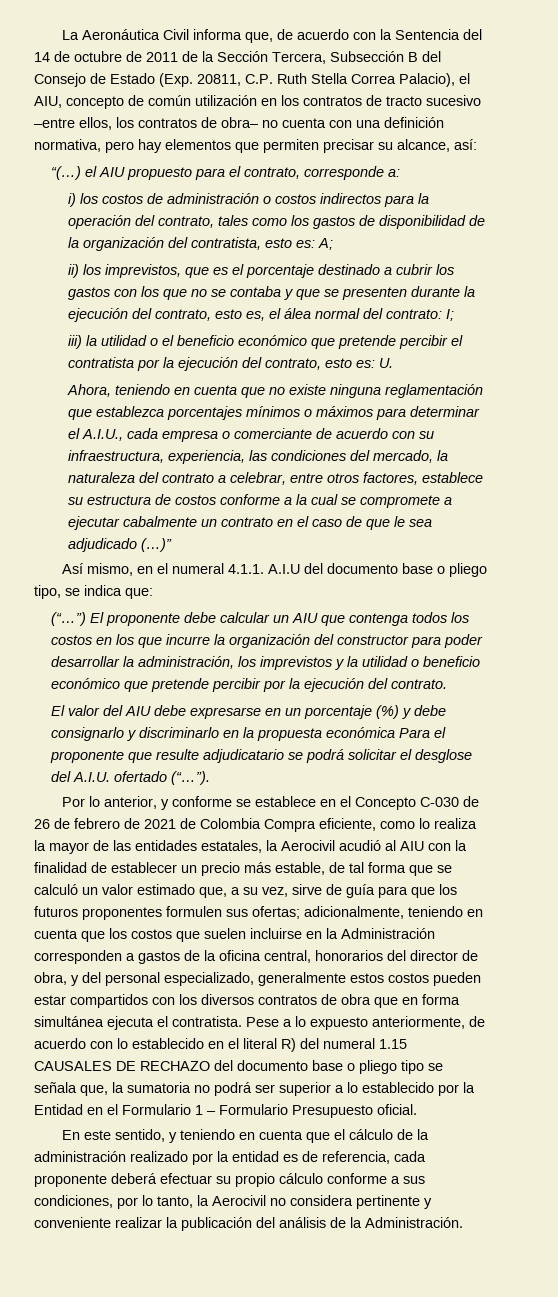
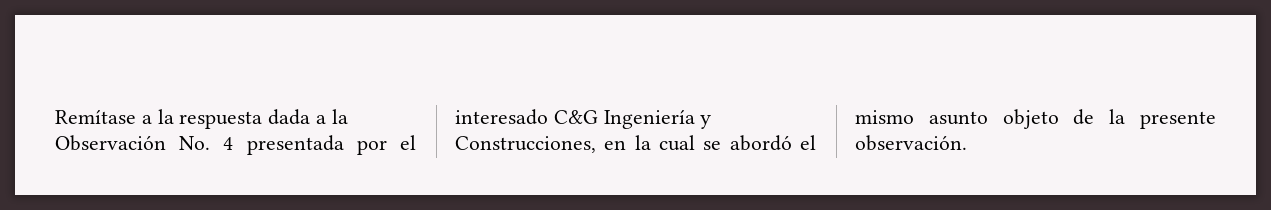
- La Aeronáutica Civil informa que, de acuerdo con la Sentencia del 14 de octubre de 2011 de la Sección Tercera, Subsección B del Consejo de Estado (Exp. 20811, C.P. Ruth Stella Correa Palacio), el AIU, concepto de común utilización en los contratos de tracto sucesivo –entre ellos, los contratos de obra– no cuenta con una definición normativa, pero hay elementos que permiten precisar su alcance, así:
- “(…) el AIU propuesto para el contrato, corresponde a:
- i) los costos de administración o costos indirectos para la operación del contrato, tales como los gastos de disponibilidad de la organización del contratista, esto es: A;
- ii) los imprevistos, que es el porcentaje destinado a cubrir los gastos con los que no se contaba y que se presenten durante la ejecución del contrato, esto es, el álea normal del contrato: I;
- iii) la utilidad o el beneficio económico que pretende percibir el contratista por la ejecución del contrato, esto es: U.
- Ahora, teniendo en cuenta que no existe ninguna reglamentación que establezca porcentajes mínimos o máximos para determinar el A.I.U., cada empresa o comerciante de acuerdo con su infraestructura, experiencia, las condiciones del mercado, la naturaleza del contrato a celebrar, entre otros factores, establece su estructura de costos conforme a la cual se compromete a ejecutar cabalmente un contrato en el caso de que le sea adjudicado (…)”
- Así mismo, en el numeral 4.1.1. A.I.U del documento base o pliego tipo, se indica que:
- (“…”) El proponente debe calcular un AIU que contenga todos los costos en los que incurre la organización del constructor para poder desarrollar la administración, los imprevistos y la utilidad o beneficio económico que pretende percibir por la ejecución del contrato.
- El valor del AIU debe expresarse en un porcentaje (%) y debe consignarlo y discriminarlo en la propuesta económica Para el proponente que resulte adjudicatario se podrá solicitar el desglose del A.I.U. ofertado (“…”).
- Por lo anterior, y conforme se establece en el Concepto C-030 de 26 de febrero de 2021 de Colombia Compra eficiente, como lo realiza la mayor de las entidades estatales, la Aerocivil acudió al AIU con la finalidad de establecer un precio más estable, de tal forma que se calculó un valor estimado que, a su vez, sirve de guía para que los futuros proponentes formulen sus ofertas; adicionalmente, teniendo en cuenta que los costos que suelen incluirse en la Administración corresponden a gastos de la oficina central, honorarios del director de obra, y del personal especializado, generalmente estos costos pueden estar compartidos con los diversos contratos de obra que en forma simultánea ejecuta el contratista. Pese a lo expuesto anteriormente, de acuerdo con lo establecido en el literal R) del numeral 1.15 CAUSALES DE RECHAZO del documento base o pliego tipo se señala que, la sumatoria no podrá ser superior a lo establecido por la Entidad en el Formulario 1 – Formulario Presupuesto oficial.
- En este sentido, y teniendo en cuenta que el cálculo de la administración realizado por la entidad es de referencia, cada proponente deberá efectuar su propio cálculo conforme a sus condiciones, por lo tanto, la Aerocivil no considera pertinente y conveniente realizar la publicación del análisis de la Administración.
+ Remítase a la respuesta dada a la Observación No. 4 presentada por el interesado C&G Ingeniería y Construcciones, en la cual se abordó el mismo asunto objeto de la presente observación.

